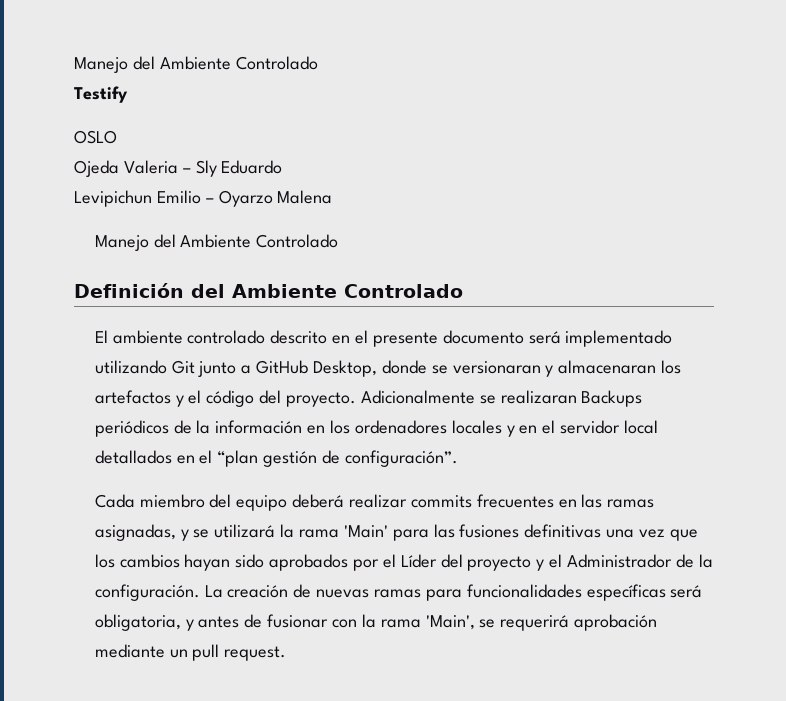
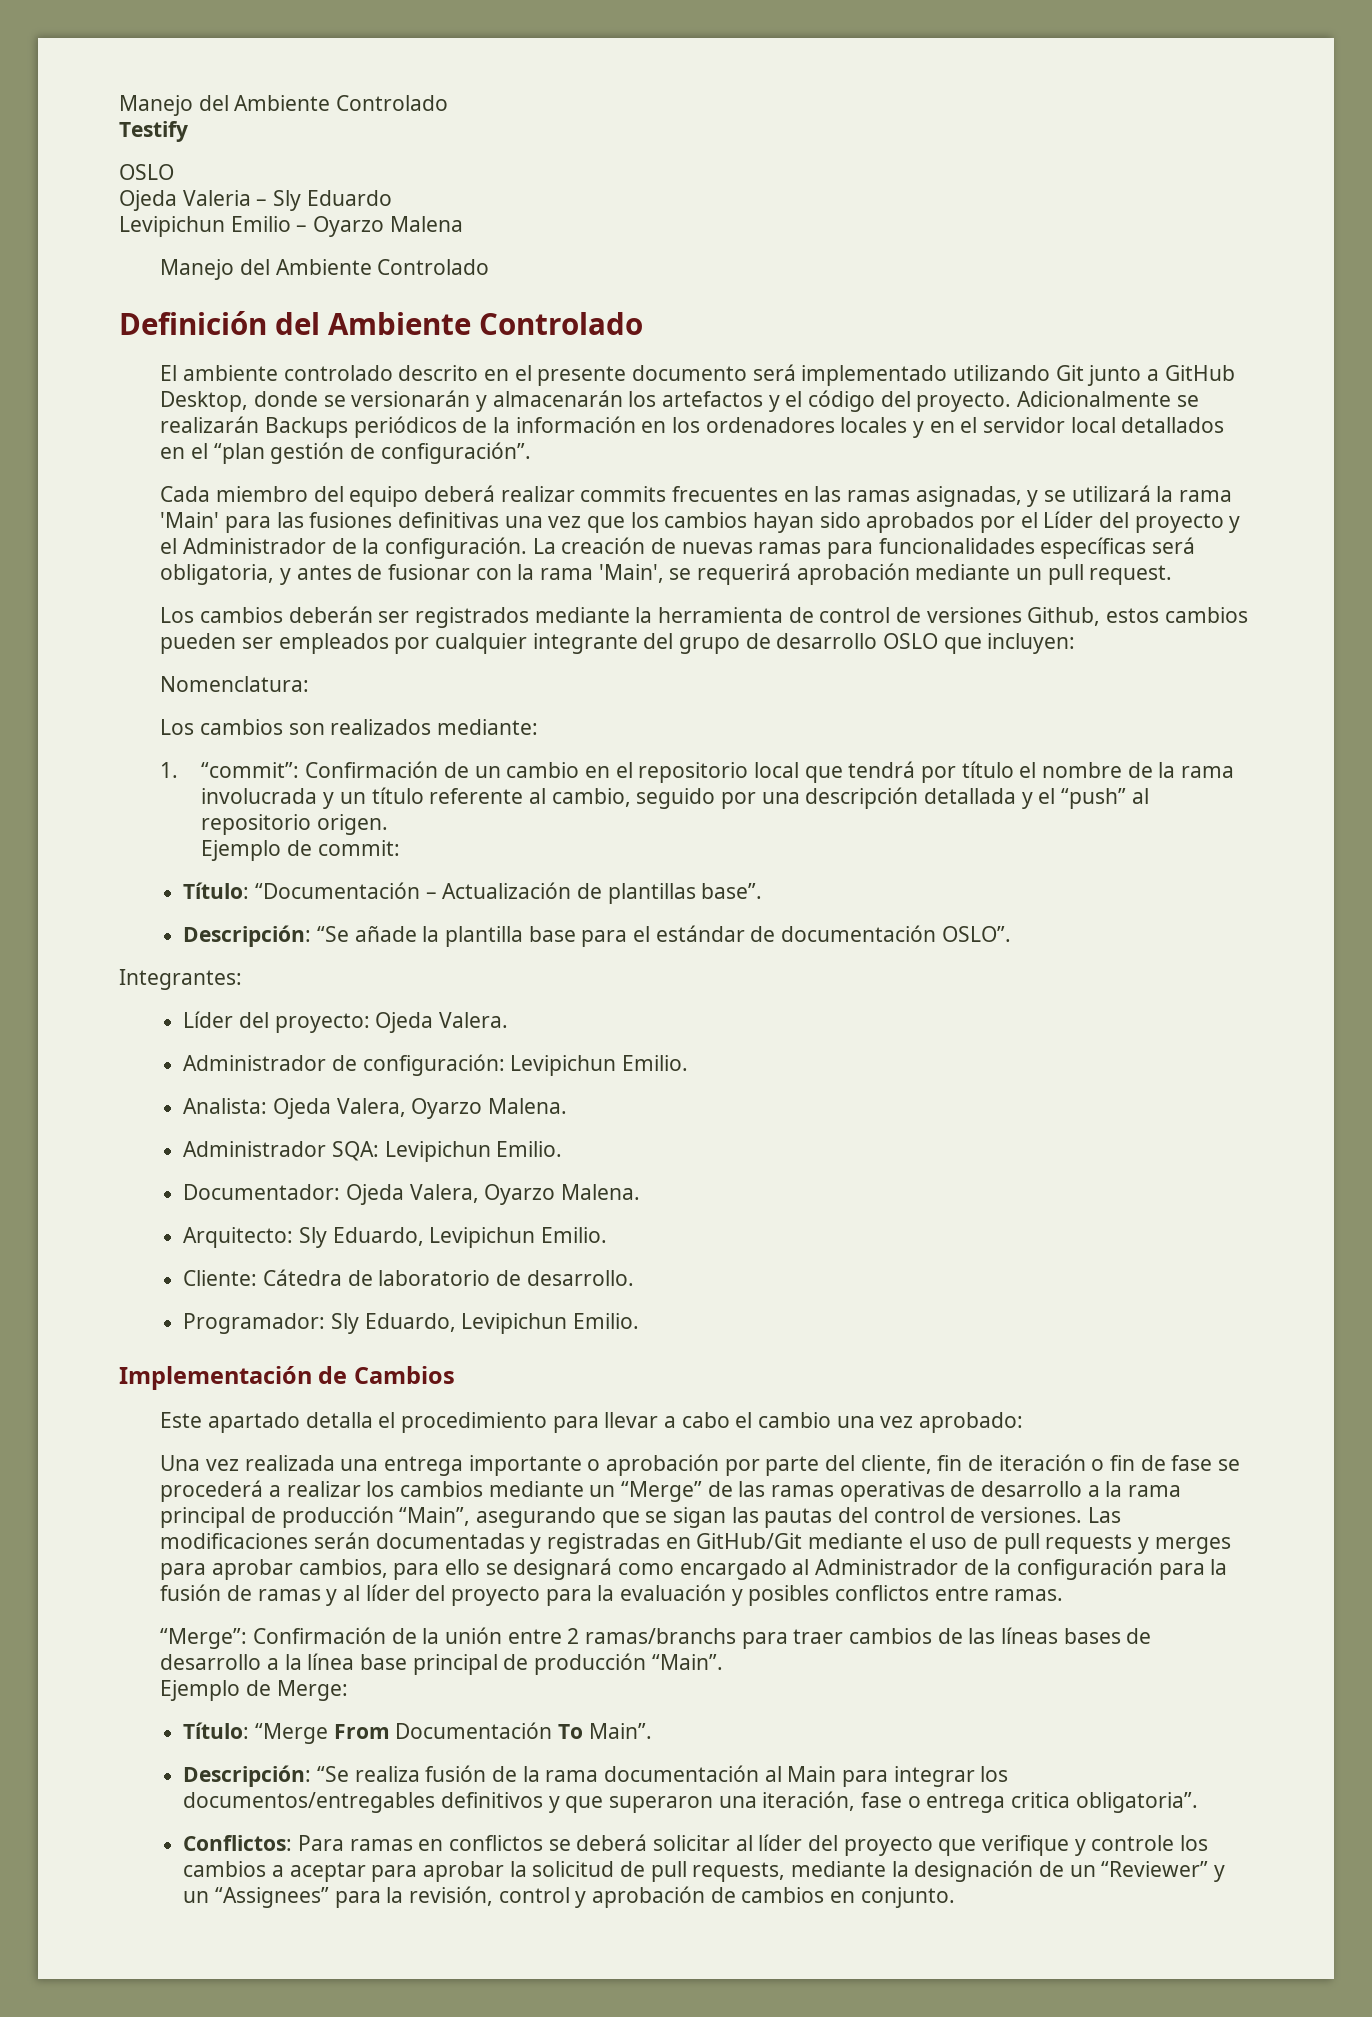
- El ambiente controlado descrito en el presente documento será implementado utilizando Git junto a GitHub Desktop, donde se versionaran y almacenaran los artefactos y el código del proyecto.
+ El ambiente controlado descrito en el presente documento será implementado utilizando Git junto a GitHub Desktop, donde se versionarán y almacenarán los artefactos y el código del proyecto.
- Adicionalmente se realizaran Backups periódicos de la información en los ordenadores locales y en el servidor local detallados en el “plan gestión de configuración”.
+ Adicionalmente se realizarán Backups periódicos de la información en los ordenadores locales y en el servidor local detallados en el “plan gestión de configuración”.
+ Los cambios deberán ser registrados mediante la herramienta de control de versiones Github, estos cambios pueden ser empleados por cualquier integrante del grupo de desarrollo OSLO que incluyen:
+ Nomenclatura:
+ Los cambios son realizados mediante:
+ 1. “commit”: Confirmación de un cambio en el repositorio local que tendrá por título el nombre de la rama involucrada y un título referente al cambio, seguido por una descripción detallada y el “push” al repositorio origen.
+ Ejemplo de commit:
+ Título: “Documentación – Actualización de plantillas base”.
+ Descripción: “Se añade la plantilla base para el estándar de documentación OSLO”.
+ Integrantes:
+ Líder del proyecto: Ojeda Valera.
+ Administrador de configuración: Levipichun Emilio.
+ Analista: Ojeda Valera, Oyarzo Malena.
+ Administrador SQA: Levipichun Emilio.
+ Documentador: Ojeda Valera, Oyarzo Malena.
+ Arquitecto: Sly Eduardo, Levipichun Emilio.
+ Cliente: Cátedra de laboratorio de desarrollo.
+ Programador: Sly Eduardo, Levipichun Emilio.
+ Implementación de Cambios
+ Este apartado detalla el procedimiento para llevar a cabo el cambio una vez aprobado:
+ Una vez realizada una entrega importante o aprobación por parte del cliente, fin de iteración o fin de fase se procederá a realizar los cambios mediante un “Merge” de las ramas operativas de desarrollo a la rama principal de producción “Main”, asegurando que se sigan las pautas del control de versiones. Las modificaciones serán documentadas y registradas en GitHub/Git mediante el uso de pull requests y merges para aprobar cambios, para ello se designará como encargado al Administrador de la configuración para la fusión de ramas y al líder del proyecto para la evaluación y posibles conflictos entre ramas.
+ “Merge”: Confirmación de la unión entre 2 ramas/branchs para traer cambios de las líneas bases de desarrollo a la línea base principal de producción “Main”.
+ Ejemplo de Merge:
+ Título: “Merge From Documentación To Main”.
+ Descripción: “Se realiza fusión de la rama documentación al Main para integrar los documentos/entregables definitivos y que superaron una iteración, fase o entrega critica obligatoria”.
+ Conflictos: Para ramas en conflictos se deberá solicitar al líder del proyecto que verifique y controle los cambios a aceptar para aprobar la solicitud de pull requests, mediante la designación de un “Reviewer” y un “Assignees” para la revisión, control y aprobación de cambios en conjunto.

